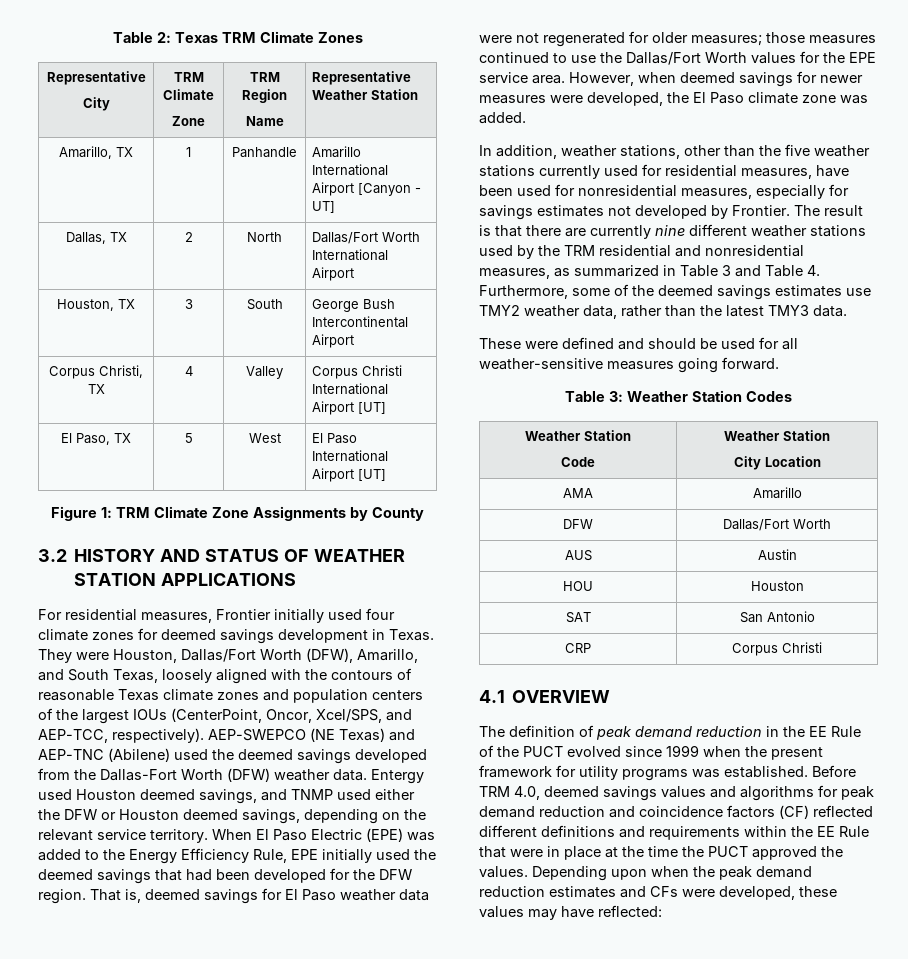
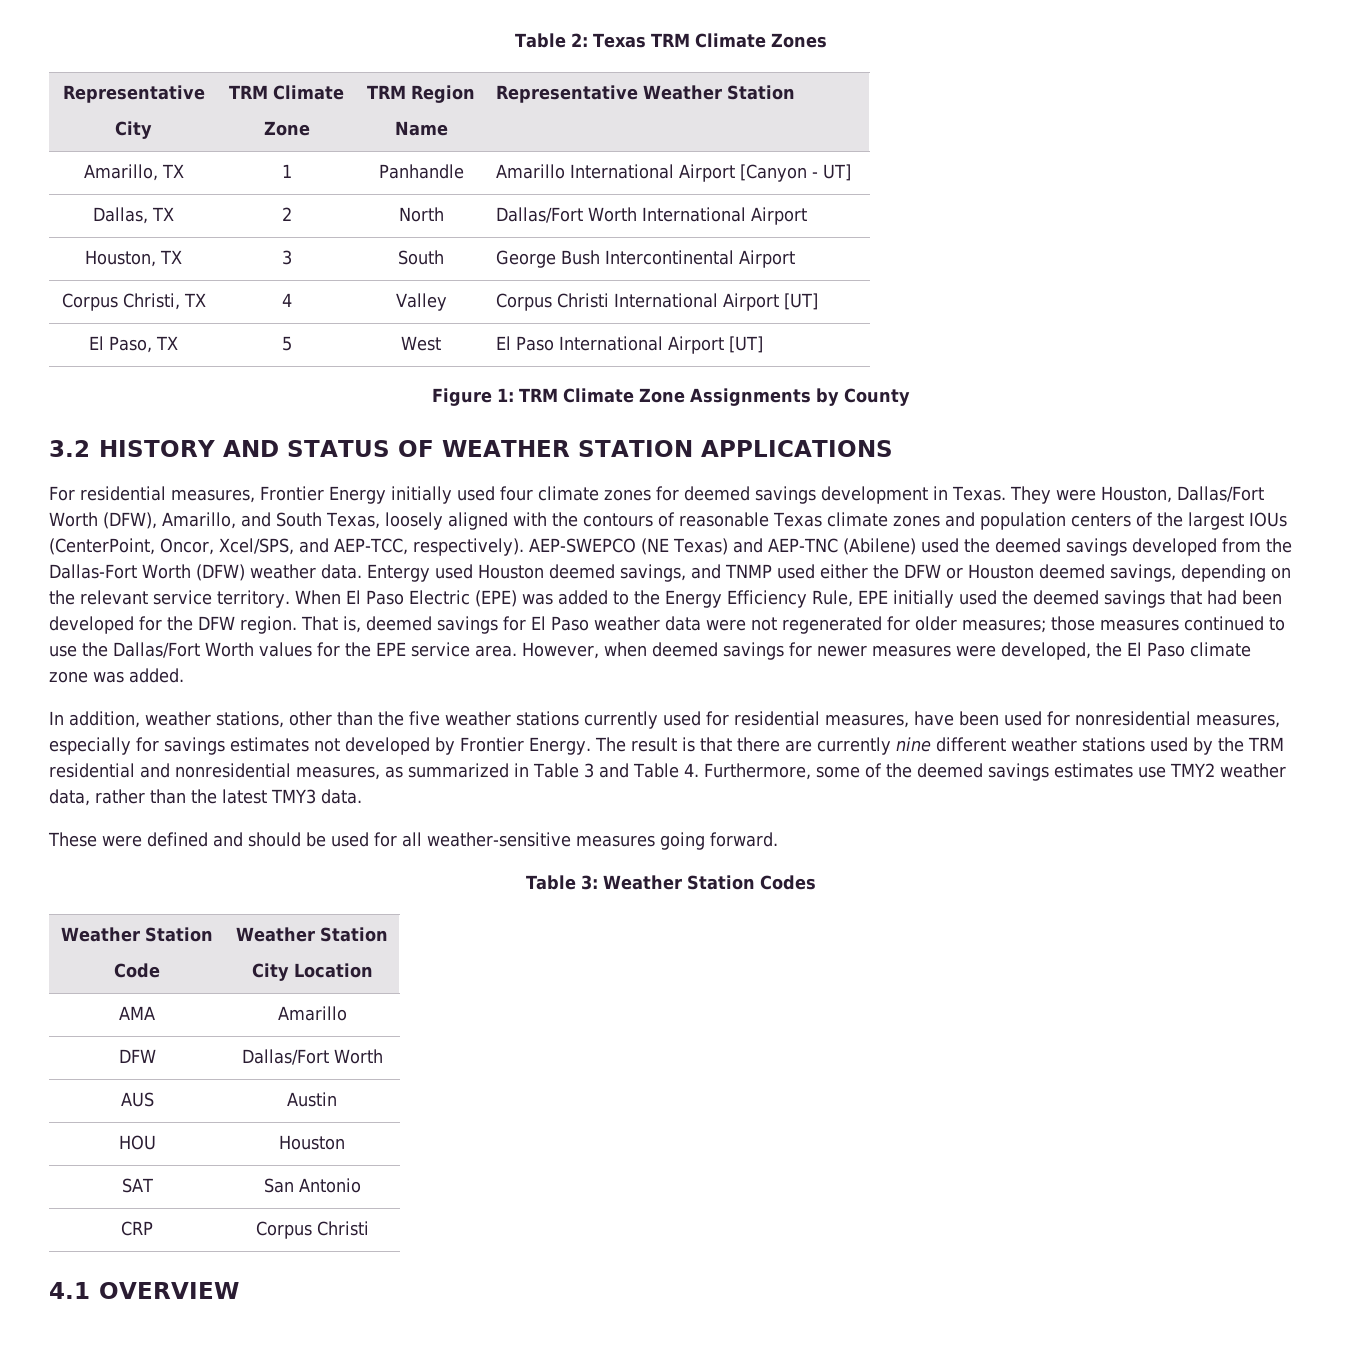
- For residential measures, Frontier initially used four climate zones for deemed savings development in Texas.
+ For residential measures, Frontier Energy initially used four climate zones for deemed savings development in Texas.
- In addition, weather stations, other than the five weather stations currently used for residential measures, have been used for nonresidential measures, especially for savings estimates not developed by Frontier.
+ In addition, weather stations, other than the five weather stations currently used for residential measures, have been used for nonresidential measures, especially for savings estimates not developed by Frontier Energy.
- The definition of peak demand reduction in the EE Rule of the PUCT evolved since 1999 when the present framework for utility programs was established. Before TRM 4.0, deemed savings values and algorithms for peak demand reduction and coincidence factors (CF) reflected different definitions and requirements within the EE Rule that were in place at the time the PUCT approved the values. Depending upon when the peak demand reduction estimates and CFs were developed, these values may have reflected:

